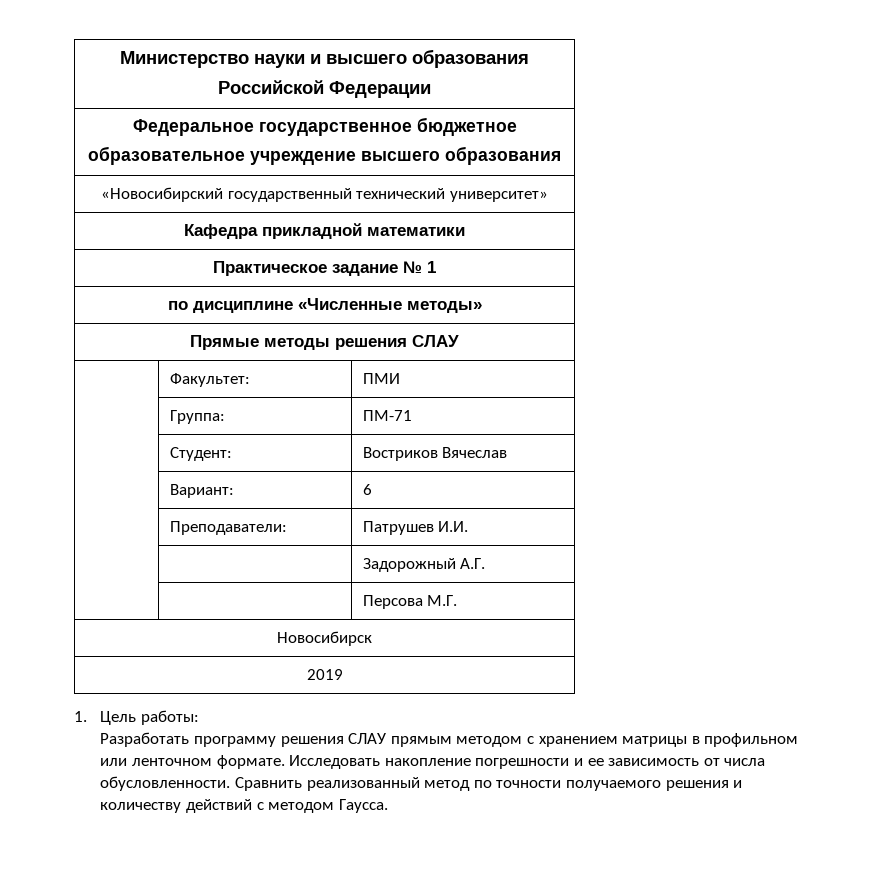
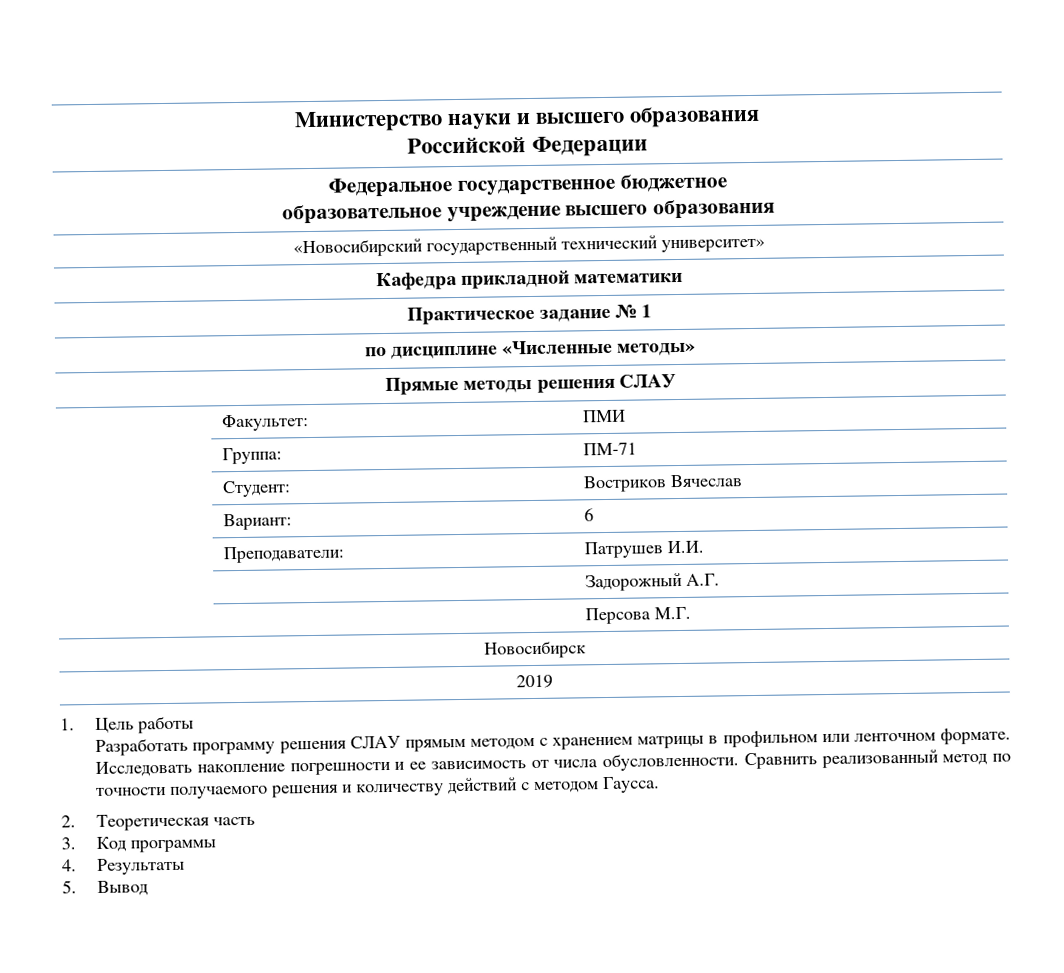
- 1. Цель работы:
+ 1. Цель работы
+ 2. Теоретическая часть
+ 3. Код программы
+ 4. Результаты
+ 5. Вывод

